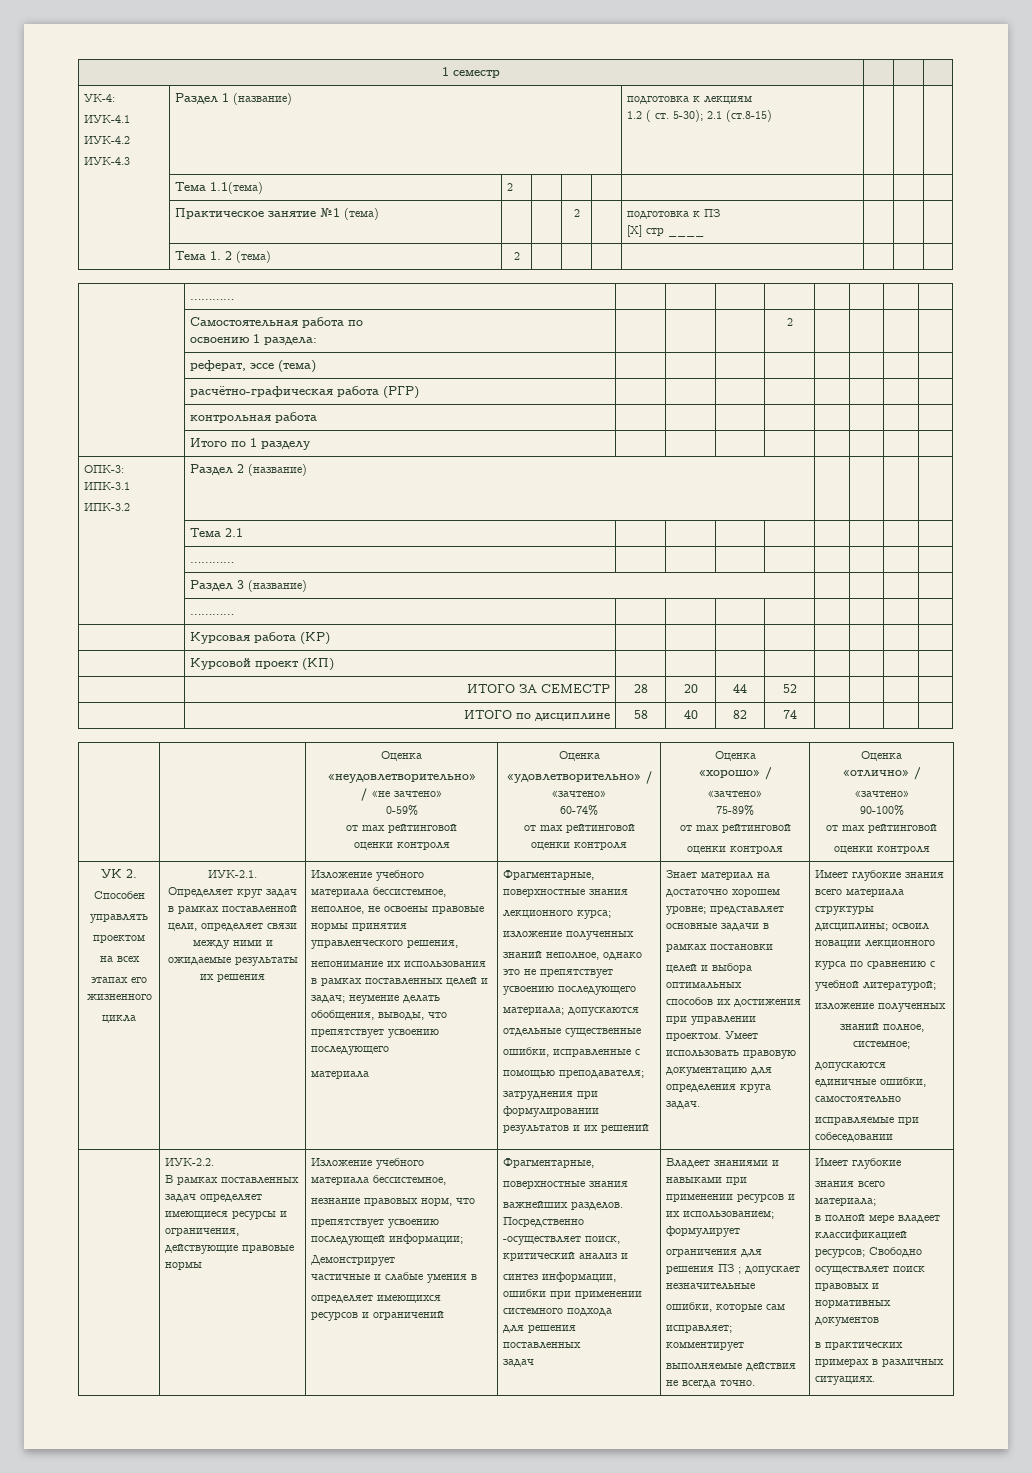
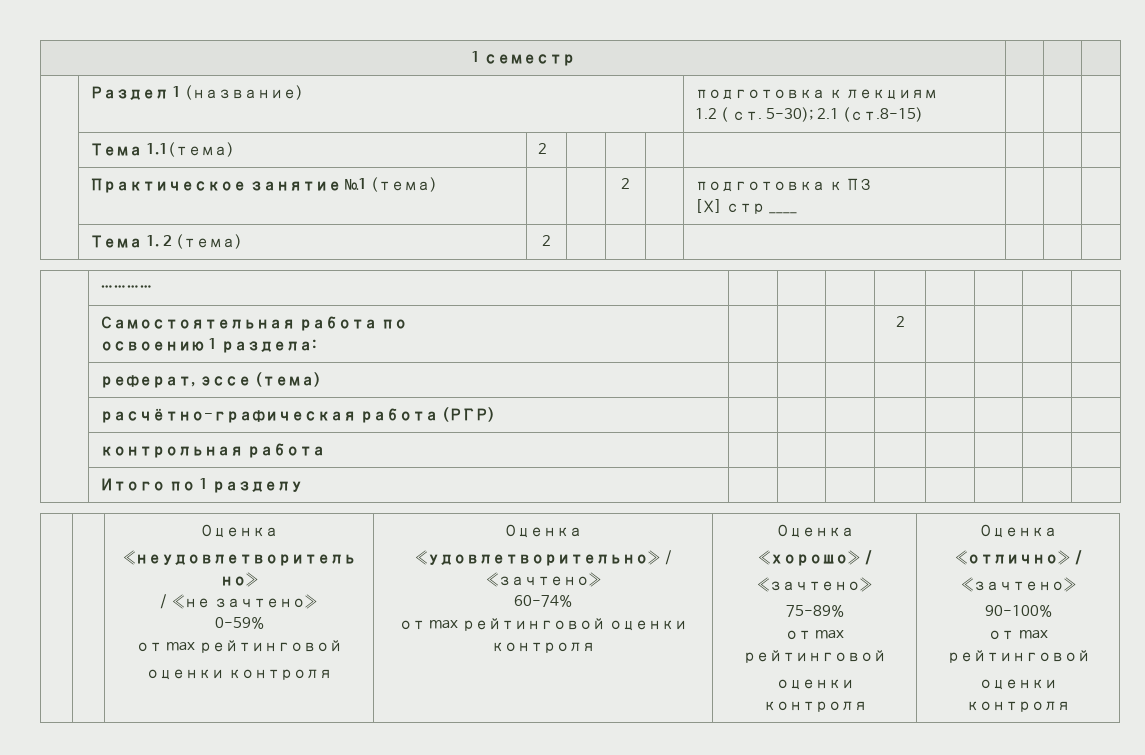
- УК-4:
- ИУК-4.1
- ИУК-4.2
- ИУК-4.3 | Раздел 1 (название) | подготовка к лекциям
+ | Раздел 1 (название) | подготовка к лекциям
- ОПК-3:
- ИПК-3.1
- ИПК-3.2 | Раздел 2 (название) | | | |
- | Тема 2.1 | | | | | | | |
- | ………… | | | | | | | |
- | Раздел 3 (название) | | | |
- | ………… | | | | | | | |
- | Курсовая работа (КР) | | | | | | | |
- | Курсовой проект (КП) | | | | | | | |
- | ИТОГО ЗА СЕМЕСТР | 28 | 20 | 44 | 52 | | | |
- | ИТОГО по дисциплине | 58 | 40 | 82 | 74 | | | |
- УК 2.
- Способен
- управлять
- проектом
- на всех
- этапах его жизненного
- цикла | ИУК-2.1.
- Определяет круг задач в рамках поставленной цели, определяет связи между ними и ожидаемые результаты их решения | Изложение учебного
- материала бессистемное, неполное, не освоены правовые нормы принятия управленческого решения,
- непонимание их использования в рамках поставленных целей и задач; неумение делать обобщения, выводы, что препятствует усвоению последующего
- материала | Фрагментарные, поверхностные знания
- лекционного курса;
- изложение полученных
- знаний неполное, однако это не препятствует усвоению последующего
- материала; допускаются
- отдельные существенные
- ошибки, исправленные с
- помощью преподавателя;
- затруднения при формулировании результатов и их решений | Знает материал на достаточно хорошем уровне; представляет основные задачи в
- рамках постановки
- целей и выбора оптимальных
- способов их достижения при управлении проектом. Умеет использовать правовую документацию для определения круга задач. | Имеет глубокие знания всего материала структуры дисциплины; освоил новации лекционного
- курса по сравнению с
- учебной литературой;
- изложение полученных
- знаний полное, системное;
- допускаются единичные ошибки, самостоятельно
- исправляемые при собеседовании
- | ИУК-2.2.
- В рамках поставленных задач определяет имеющиеся ресурсы и ограничения, действующие правовые нормы | Изложение учебного
- материала бессистемное,
- незнание правовых норм, что
- препятствует усвоению последующей информации;
- Демонстрирует
- частичные и слабые умения в
- определяет имеющихся ресурсов и ограничений | Фрагментарные,
- поверхностные знания
- важнейших разделов. Посредственно -осуществляет поиск, критический анализ и
- синтез информации, ошибки при применении системного подхода
- для решения поставленных
- задач | Владеет знаниями и навыками при применении ресурсов и их использованием; формулирует
- ограничения для решения ПЗ ; допускает незначительные
- ошибки, которые сам
- исправляет; комментирует
- выполняемые действия не всегда точно. | Имеет глубокие
- знания всего материала;
- в полной мере владеет классификацией ресурсов; Свободно осуществляет поиск правовых и нормативных документов
- в практических примерах в различных ситуациях.

